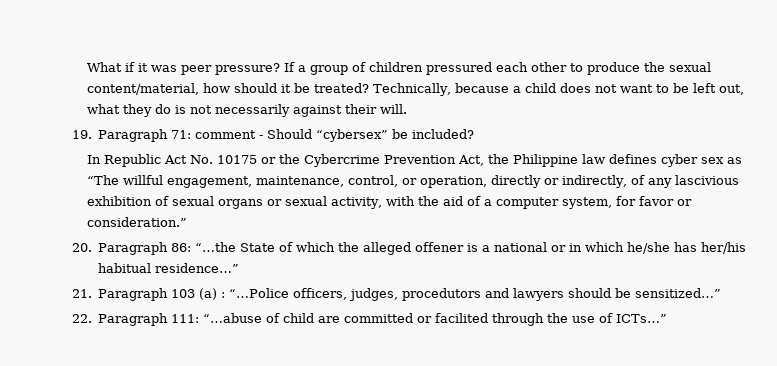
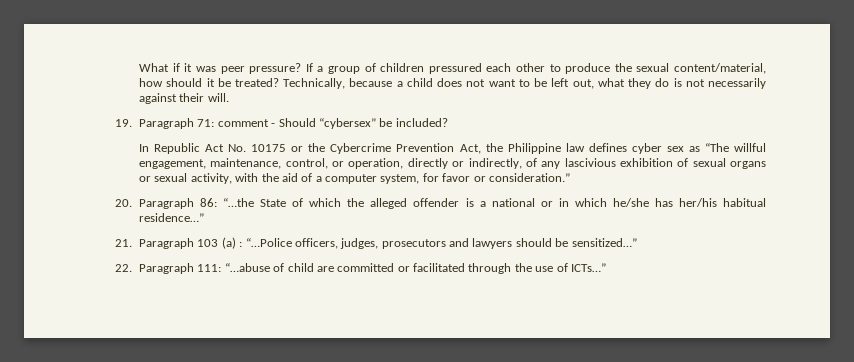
- 20. Paragraph 86: “…the State of which the alleged offener is a national or in which he/she has her/his habitual residence…”
+ 20. Paragraph 86: “…the State of which the alleged offender is a national or in which he/she has her/his habitual residence…”
- 21. Paragraph 103 (a) : “…Police officers, judges, procedutors and lawyers should be sensitized…”
+ 21. Paragraph 103 (a) : “…Police officers, judges, prosecutors and lawyers should be sensitized…”
- 22. Paragraph 111: “…abuse of child are committed or facilited through the use of ICTs…”
+ 22. Paragraph 111: “…abuse of child are committed or facilitated through the use of ICTs…”

